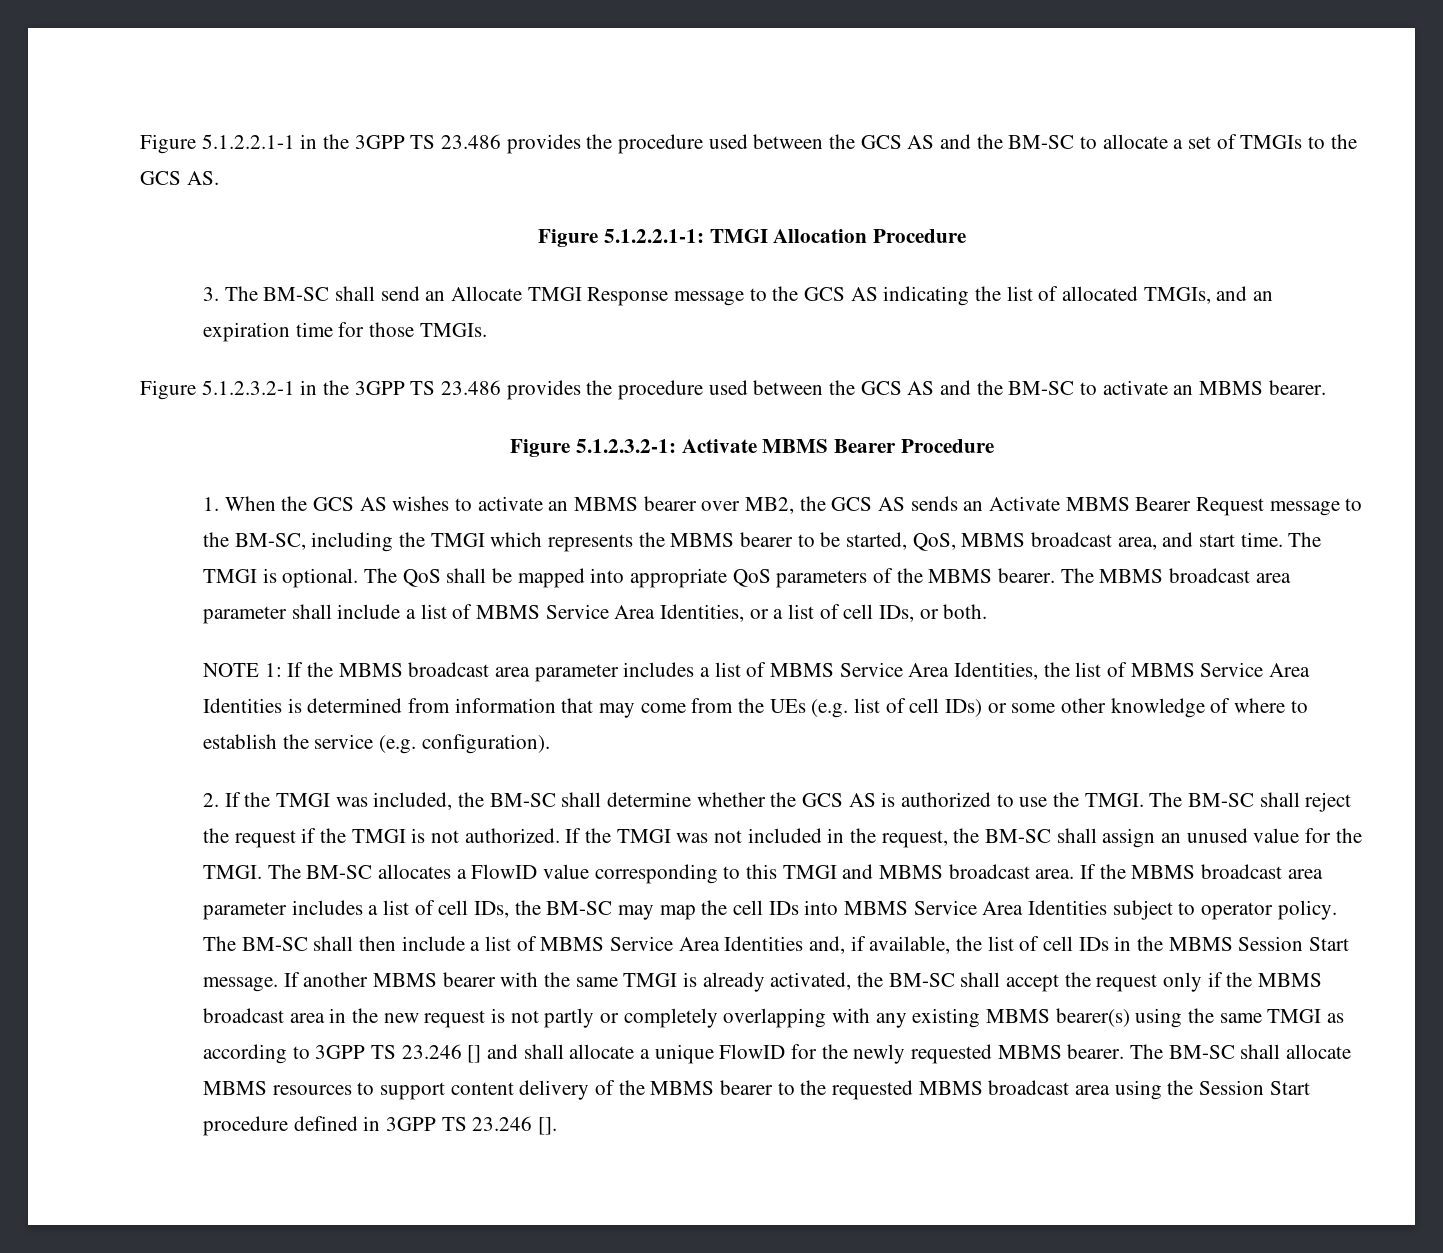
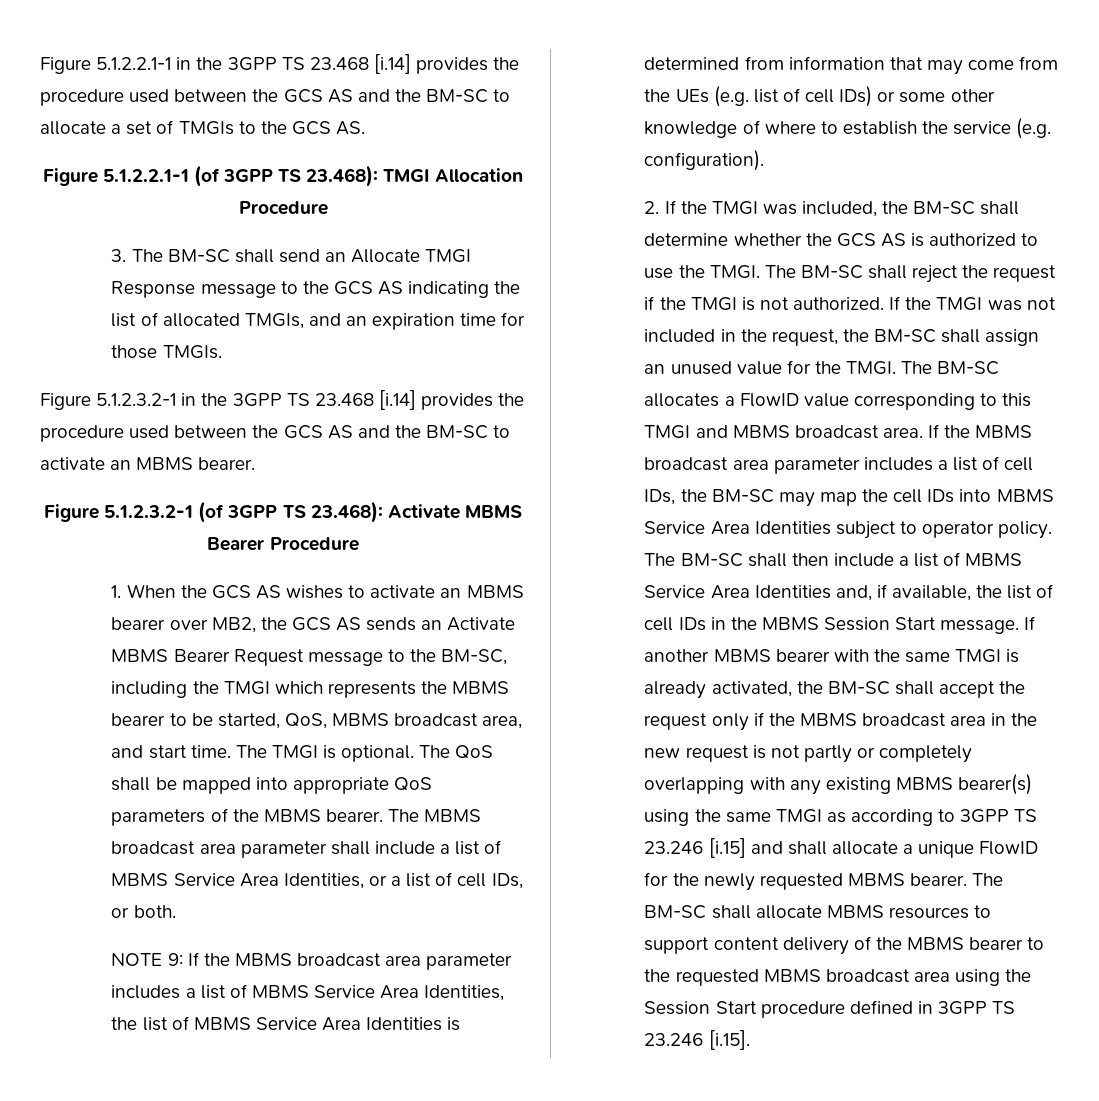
- Figure 5.1.2.2.1-1 in the 3GPP TS 23.486 provides the procedure used between the GCS AS and the BM-SC to allocate a set of TMGIs to the GCS AS.
+ Figure 5.1.2.2.1-1 in the 3GPP TS 23.468 [i.14] provides the procedure used between the GCS AS and the BM-SC to allocate a set of TMGIs to the GCS AS.
- Figure 5.1.2.2.1-1: TMGI Allocation Procedure
+ Figure 5.1.2.2.1-1 (of 3GPP TS 23.468): TMGI Allocation Procedure
- Figure 5.1.2.3.2-1 in the 3GPP TS 23.486 provides the procedure used between the GCS AS and the BM-SC to activate an MBMS bearer.
+ Figure 5.1.2.3.2-1 in the 3GPP TS 23.468 [i.14] provides the procedure used between the GCS AS and the BM-SC to activate an MBMS bearer.
- Figure 5.1.2.3.2-1: Activate MBMS Bearer Procedure
+ Figure 5.1.2.3.2-1 (of 3GPP TS 23.468): Activate MBMS Bearer Procedure
- NOTE 1: If the MBMS broadcast area parameter includes a list of MBMS Service Area Identities, the list of MBMS Service Area Identities is determined from information that may come from the UEs (e.g. list of cell IDs) or some other knowledge of where to establish the service (e.g. configuration).
+ NOTE 9: If the MBMS broadcast area parameter includes a list of MBMS Service Area Identities, the list of MBMS Service Area Identities is determined from information that may come from the UEs (e.g. list of cell IDs) or some other knowledge of where to establish the service (e.g. configuration).
- If another MBMS bearer with the same TMGI is already activated, the BM-SC shall accept the request only if the MBMS broadcast area in the new request is not partly or completely overlapping with any existing MBMS bearer(s) using the same TMGI as according to 3GPP TS 23.246 [] and shall allocate a unique FlowID for the newly requested MBMS bearer.
+ If another MBMS bearer with the same TMGI is already activated, the BM-SC shall accept the request only if the MBMS broadcast area in the new request is not partly or completely overlapping with any existing MBMS bearer(s) using the same TMGI as according to 3GPP TS 23.246 [i.15] and shall allocate a unique FlowID for the newly requested MBMS bearer.
- The BM-SC shall allocate MBMS resources to support content delivery of the MBMS bearer to the requested MBMS broadcast area using the Session Start procedure defined in 3GPP TS 23.246 [].
+ The BM-SC shall allocate MBMS resources to support content delivery of the MBMS bearer to the requested MBMS broadcast area using the Session Start procedure defined in 3GPP TS 23.246 [i.15].

